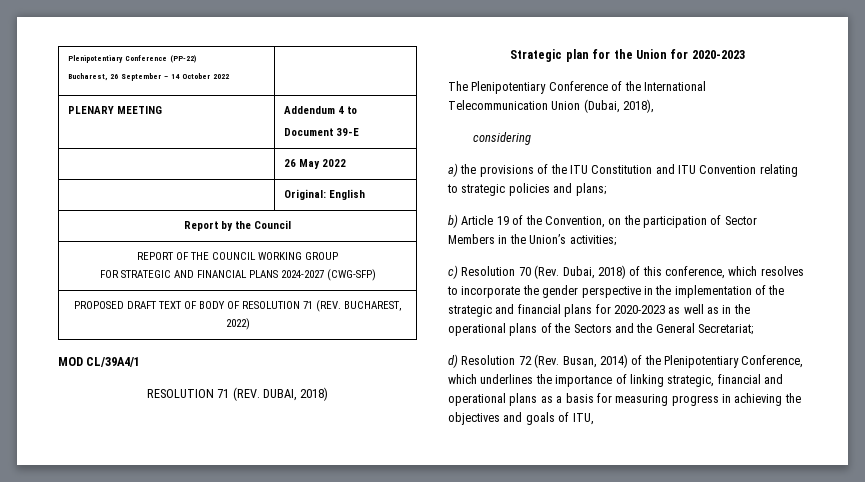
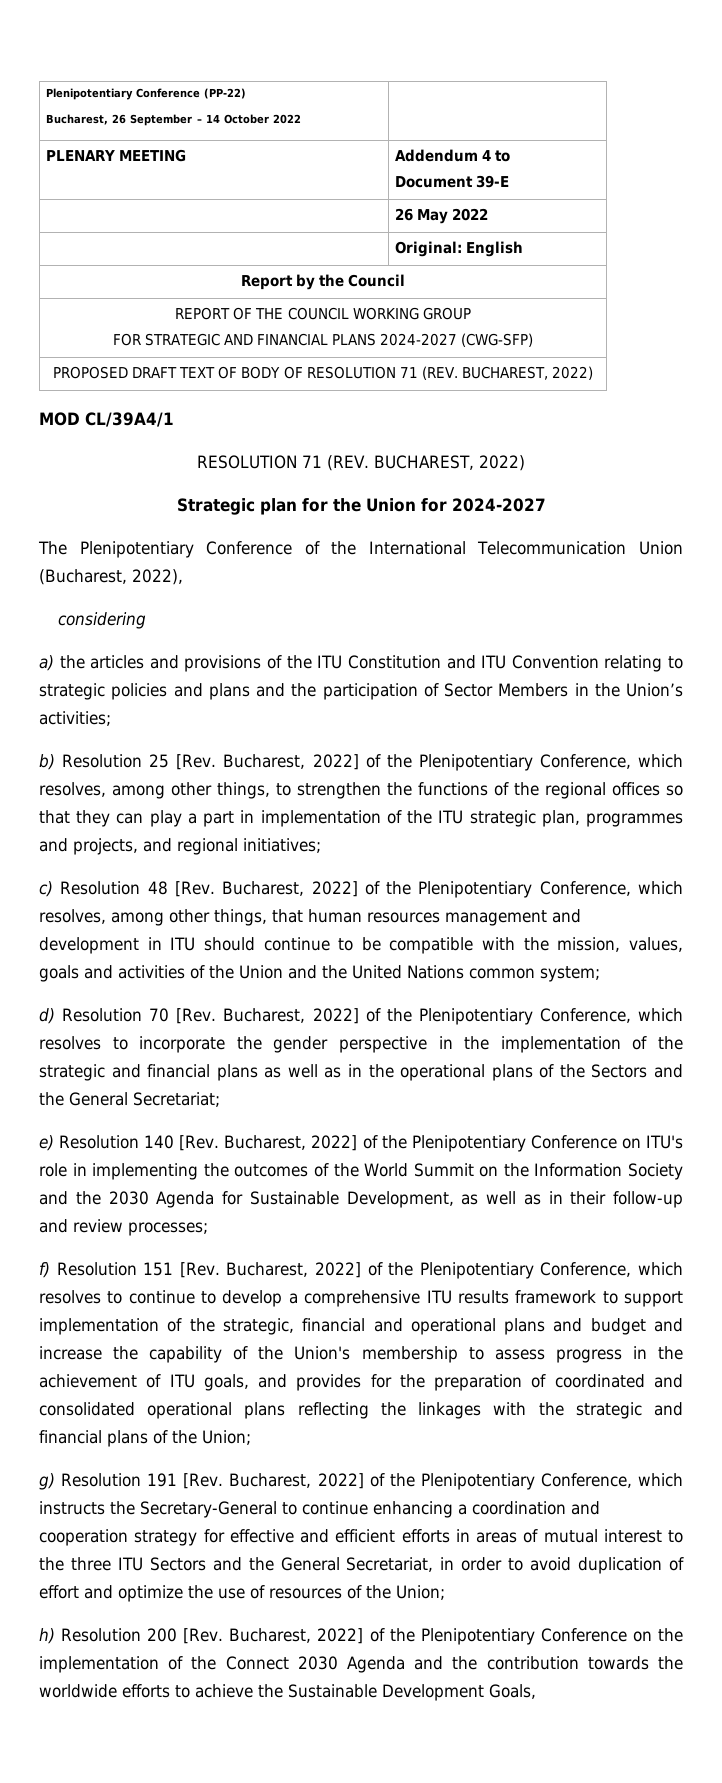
  MOD CL/39A4/1
- RESOLUTION 71 (REV. DUBAI, 2018)
+ RESOLUTION 71 (REV. BUCHAREST, 2022)
- Strategic plan for the Union for 2020-2023
+ Strategic plan for the Union for 2024-2027
- The Plenipotentiary Conference of the International Telecommunication Union (Dubai, 2018),
+ The Plenipotentiary Conference of the International Telecommunication Union (Bucharest, 2022),
- a) the provisions of the ITU Constitution and ITU Convention relating to strategic policies and plans;
- b) Article 19 of the Convention, on the participation of Sector Members in the Union’s activities;
+ a) the articles and provisions of the ITU Constitution and ITU Convention relating to strategic policies and plans and the participation of Sector Members in the Union’s activities;
- c) Resolution 70 (Rev. Dubai, 2018) of this conference, which resolves to incorporate the gender perspective in the implementation of the strategic and financial plans for 2020-2023 as well as in the operational plans of the Sectors and the General Secretariat;
+ b) Resolution 25 [Rev. Bucharest, 2022] of the Plenipotentiary Conference, which resolves, among other things, to strengthen the functions of the regional offices so that they can play a part in implementation of the ITU strategic plan, programmes and projects, and regional initiatives;
+ c) Resolution 48 [Rev. Bucharest, 2022] of the Plenipotentiary Conference, which resolves, among other things, that human resources management and development in ITU should continue to be compatible with the mission, values, goals and activities of the Union and the United Nations common system;
+ d) Resolution 70 [Rev. Bucharest, 2022] of the Plenipotentiary Conference, which resolves to incorporate the gender perspective in the implementation of the strategic and financial plans as well as in the operational plans of the Sectors and the General Secretariat;
- d) Resolution 72 (Rev. Busan, 2014) of the Plenipotentiary Conference, which underlines the importance of linking strategic, financial and operational plans as a basis for measuring progress in achieving the objectives and goals of ITU,
+ e) Resolution 140 [Rev. Bucharest, 2022] of the Plenipotentiary Conference on ITU's role in implementing the outcomes of the World Summit on the Information Society and the 2030 Agenda for Sustainable Development, as well as in their follow-up and review processes;
+ f) Resolution 151 [Rev. Bucharest, 2022] of the Plenipotentiary Conference, which resolves to continue to develop a comprehensive ITU results framework to support implementation of the strategic, financial and operational plans and budget and increase the capability of the Union's membership to assess progress in the achievement of ITU goals, and provides for the preparation of coordinated and consolidated operational plans reflecting the linkages with the strategic and financial plans of the Union;
+ g) Resolution 191 [Rev. Bucharest, 2022] of the Plenipotentiary Conference, which instructs the Secretary-General to continue enhancing a coordination and cooperation strategy for effective and efficient efforts in areas of mutual interest to the three ITU Sectors and the General Secretariat, in order to avoid duplication of effort and optimize the use of resources of the Union;
+ h) Resolution 200 [Rev. Bucharest, 2022] of the Plenipotentiary Conference on the implementation of the Connect 2030 Agenda and the contribution towards the worldwide efforts to achieve the Sustainable Development Goals,

